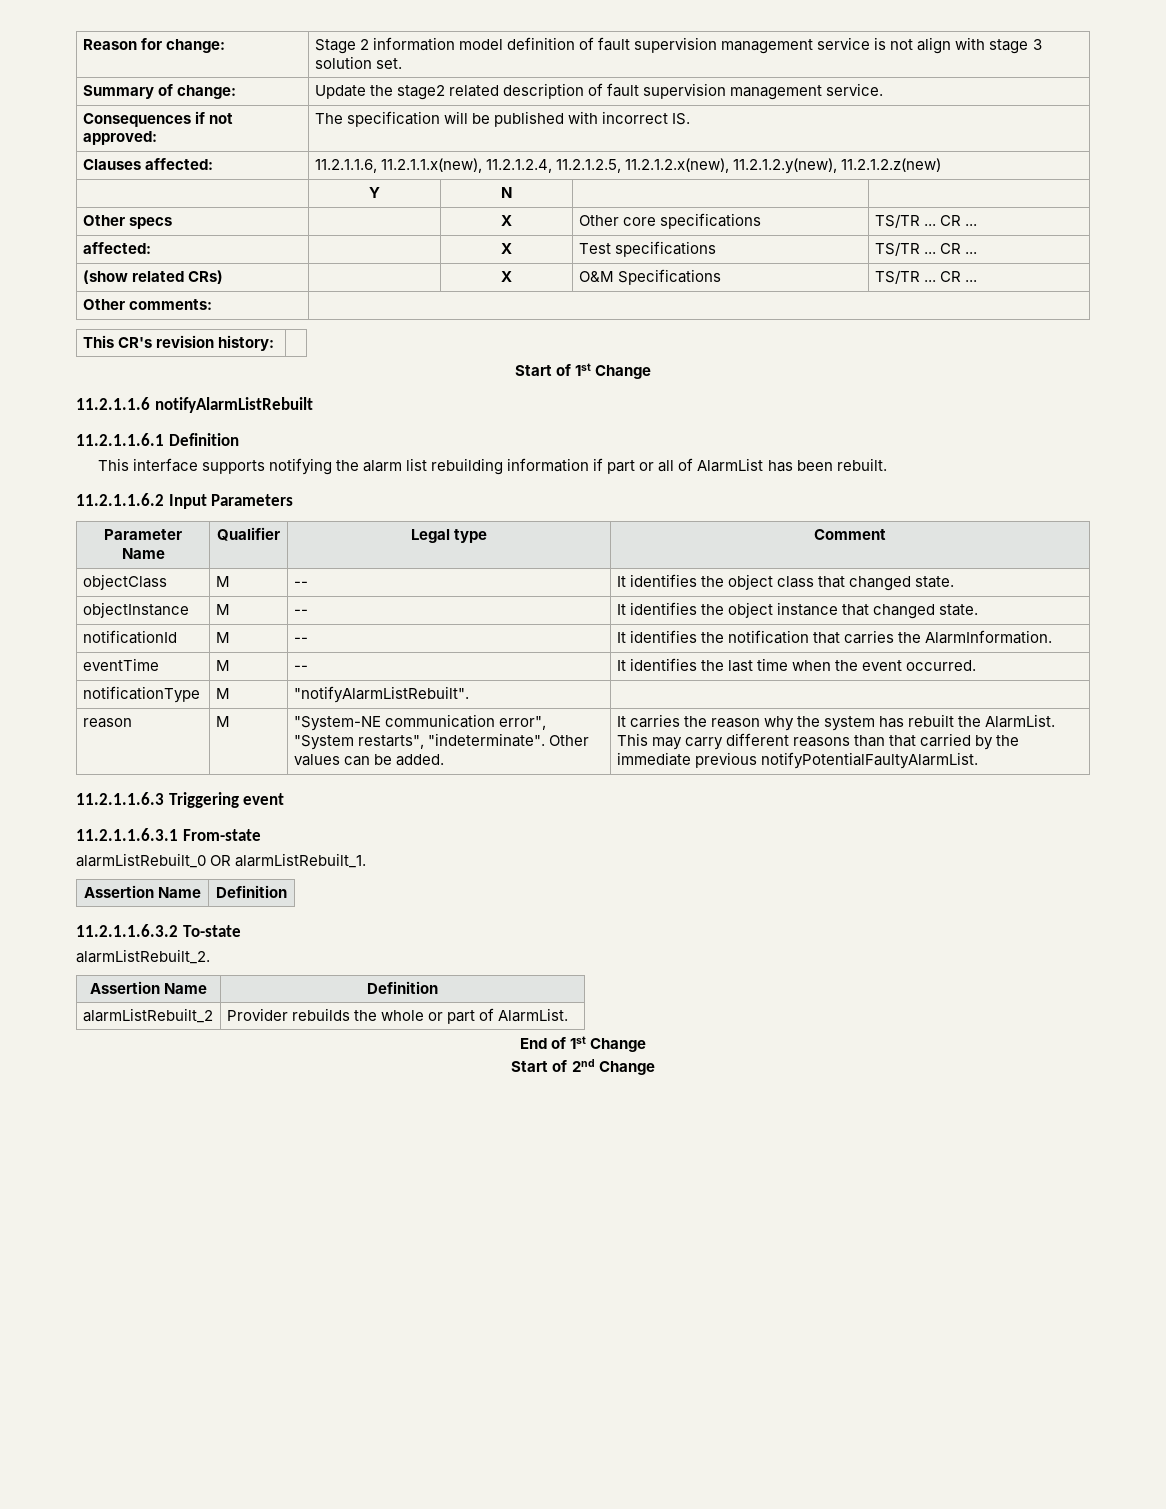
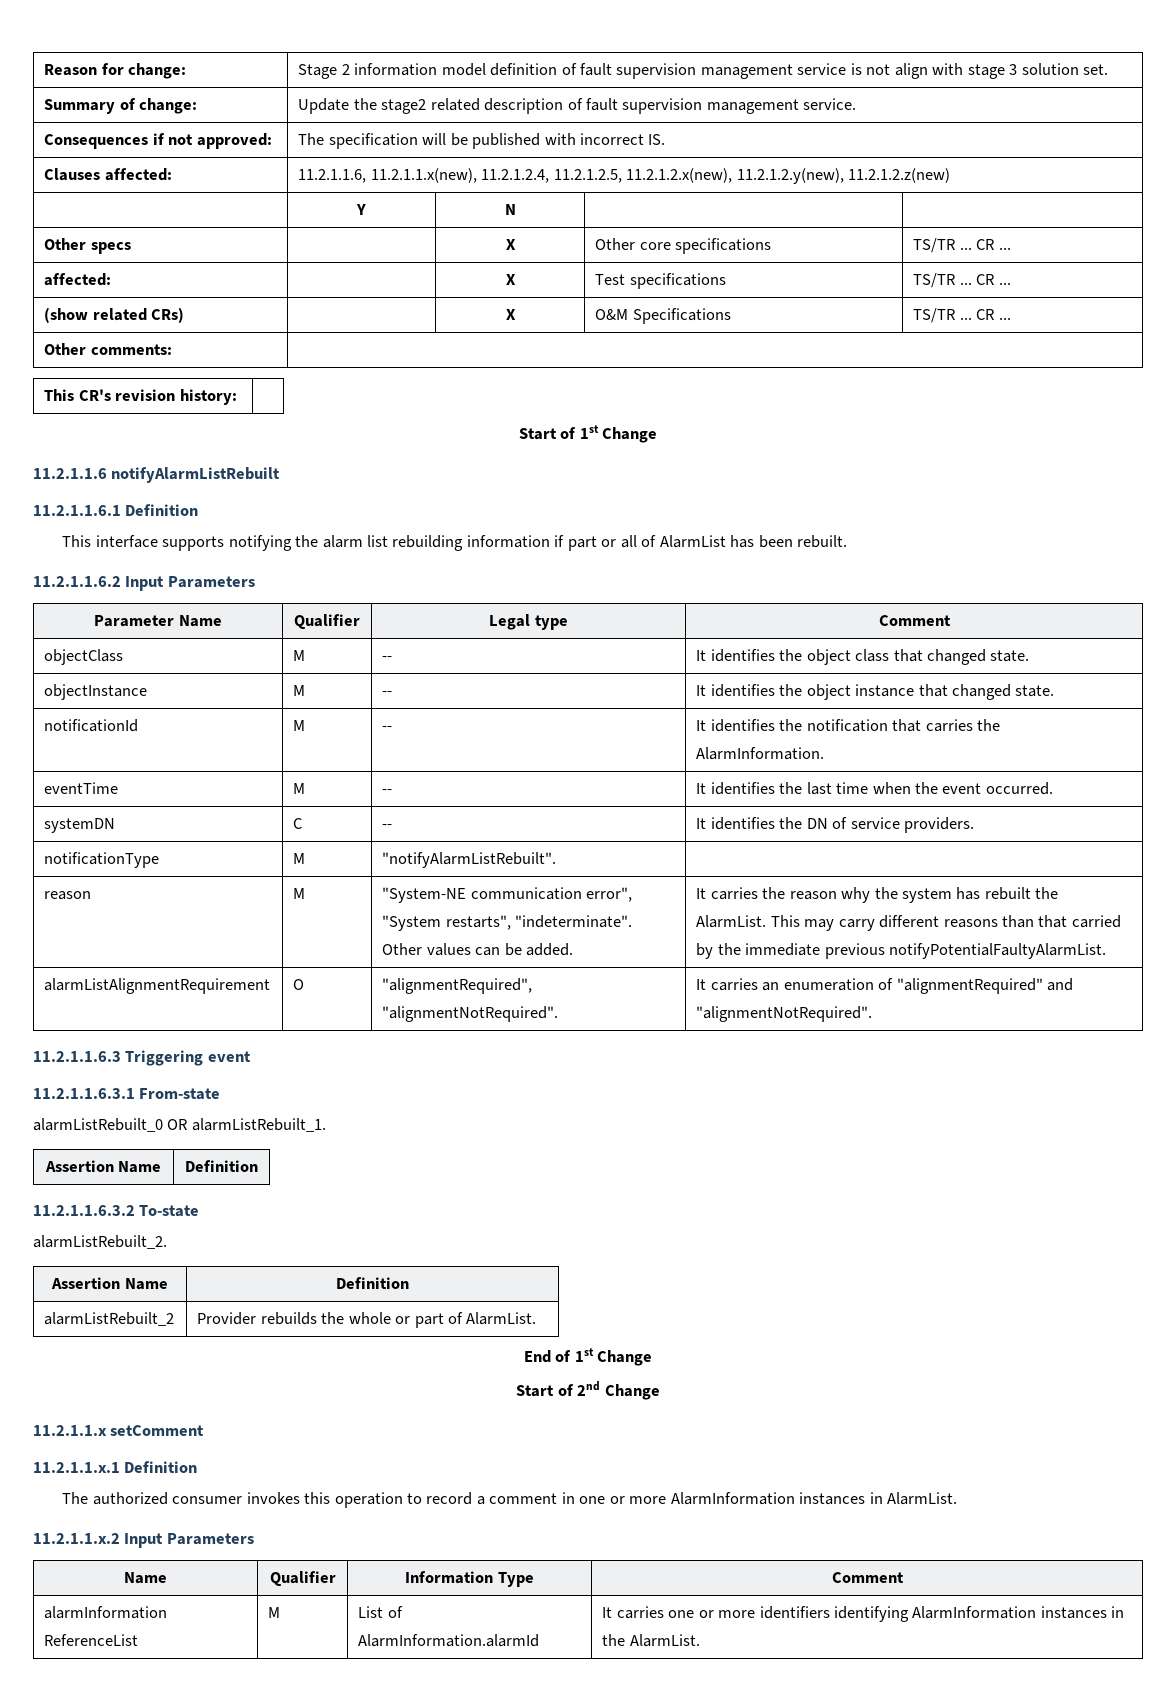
+ systemDN | C | -- | It identifies the DN of service providers.
+ alarmListAlignmentRequirement | O | "alignmentRequired", "alignmentNotRequired". | It carries an enumeration of "alignmentRequired" and "alignmentNotRequired".
+ 11.2.1.1.x setComment
+ 11.2.1.1.x.1 Definition
+ The authorized consumer invokes this operation to record a comment in one or more AlarmInformation instances in AlarmList.
+ 11.2.1.1.x.2 Input Parameters
+ Name | Qualifier | Information Type | Comment
+ alarmInformation ReferenceList | M | List of AlarmInformation.alarmId | It carries one or more identifiers identifying AlarmInformation instances in the AlarmList.

